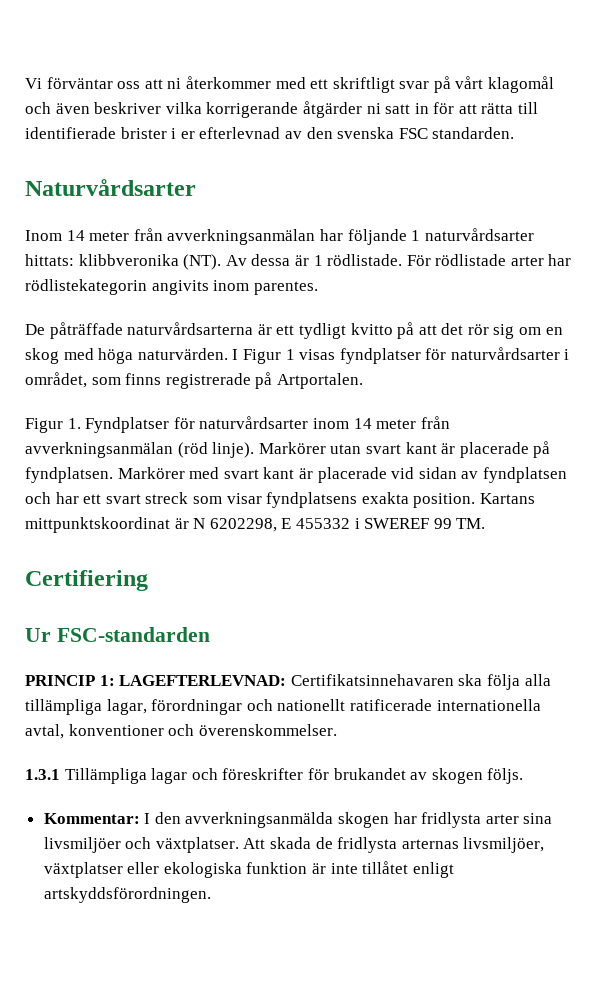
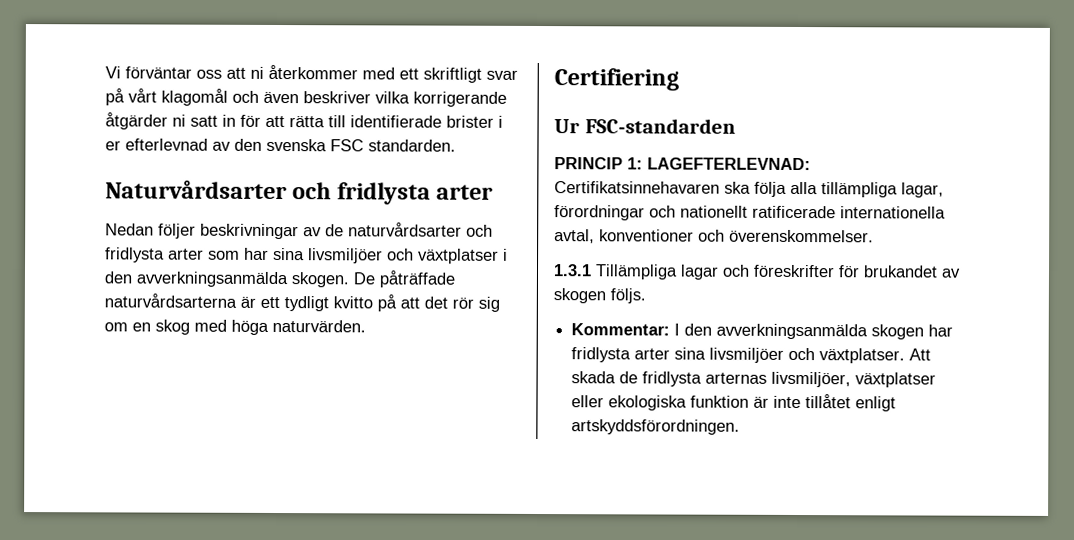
- Naturvårdsarter
- Inom 14 meter från avverkningsanmälan har följande 1 naturvårdsarter hittats: klibbveronika (NT). Av dessa är 1 rödlistade. För rödlistade arter har rödlistekategorin angivits inom parentes.
- De påträffade naturvårdsarterna är ett tydligt kvitto på att det rör sig om en skog med höga naturvärden. I Figur 1 visas fyndplatser för naturvårdsarter i området, som finns registrerade på Artportalen.
- Figur 1. Fyndplatser för naturvårdsarter inom 14 meter från avverkningsanmälan (röd linje). Markörer utan svart kant är placerade på fyndplatsen. Markörer med svart kant är placerade vid sidan av fyndplatsen och har ett svart streck som visar fyndplatsens exakta position. Kartans mittpunktskoordinat är N 6202298, E 455332 i SWEREF 99 TM.
+ Naturvårdsarter och fridlysta arter
+ Nedan följer beskrivningar av de naturvårdsarter och fridlysta arter som har sina livsmiljöer och växtplatser i den avverkningsanmälda skogen. De påträffade naturvårdsarterna är ett tydligt kvitto på att det rör sig om en skog med höga naturvärden.

